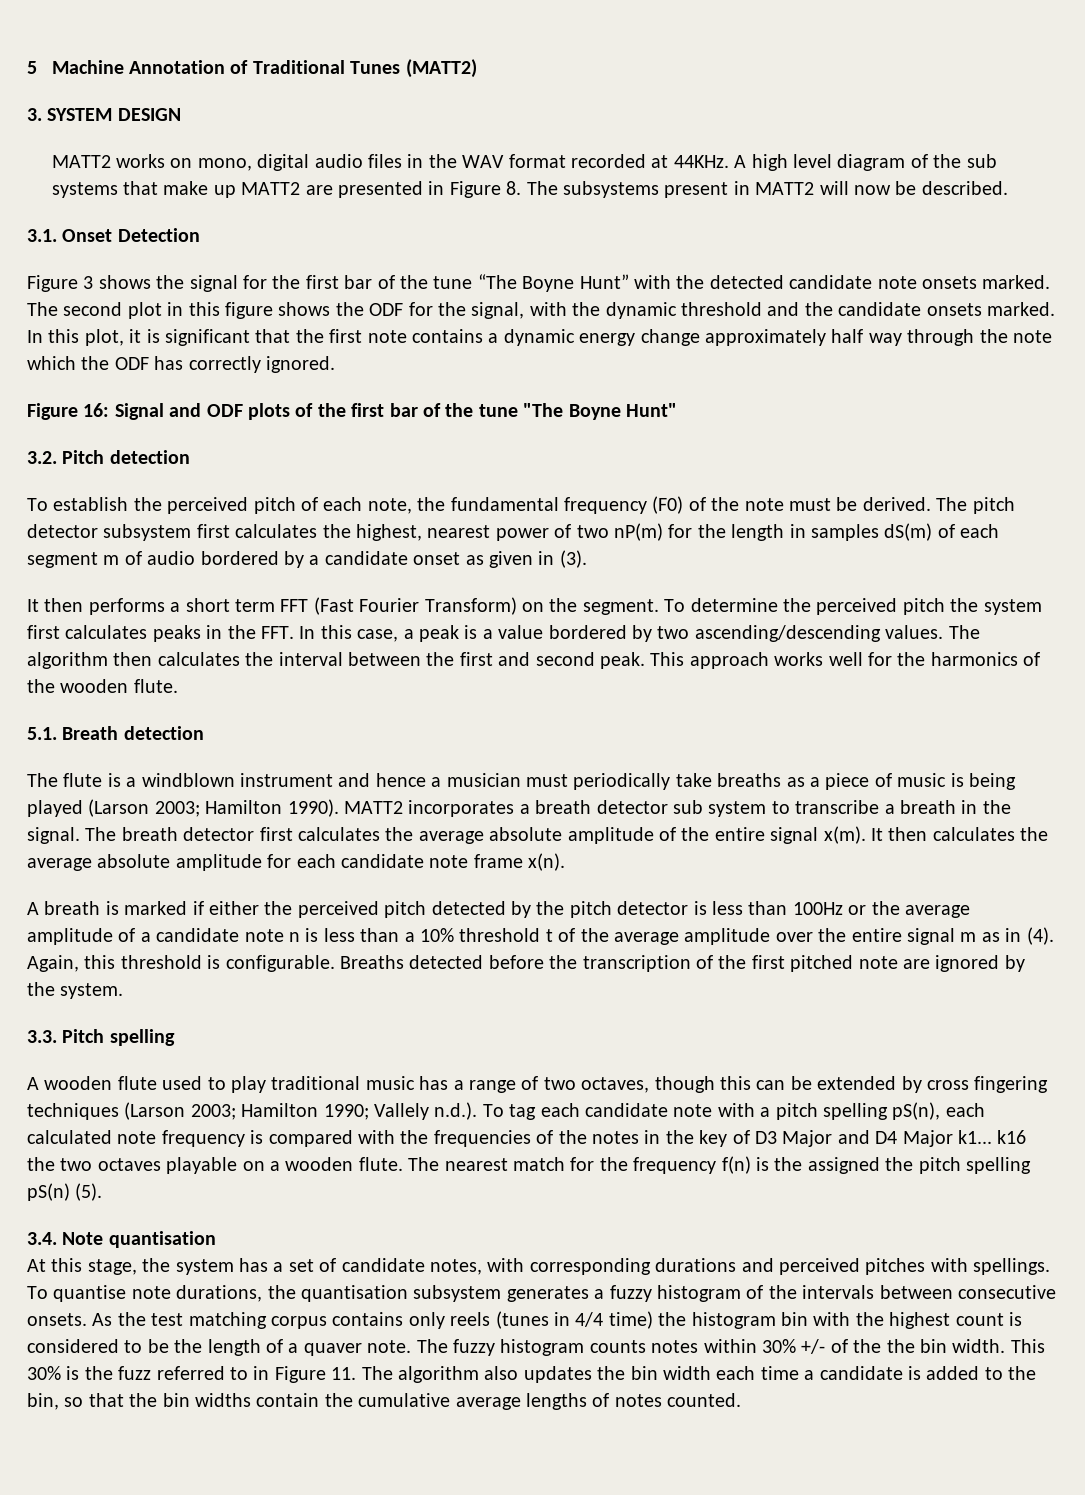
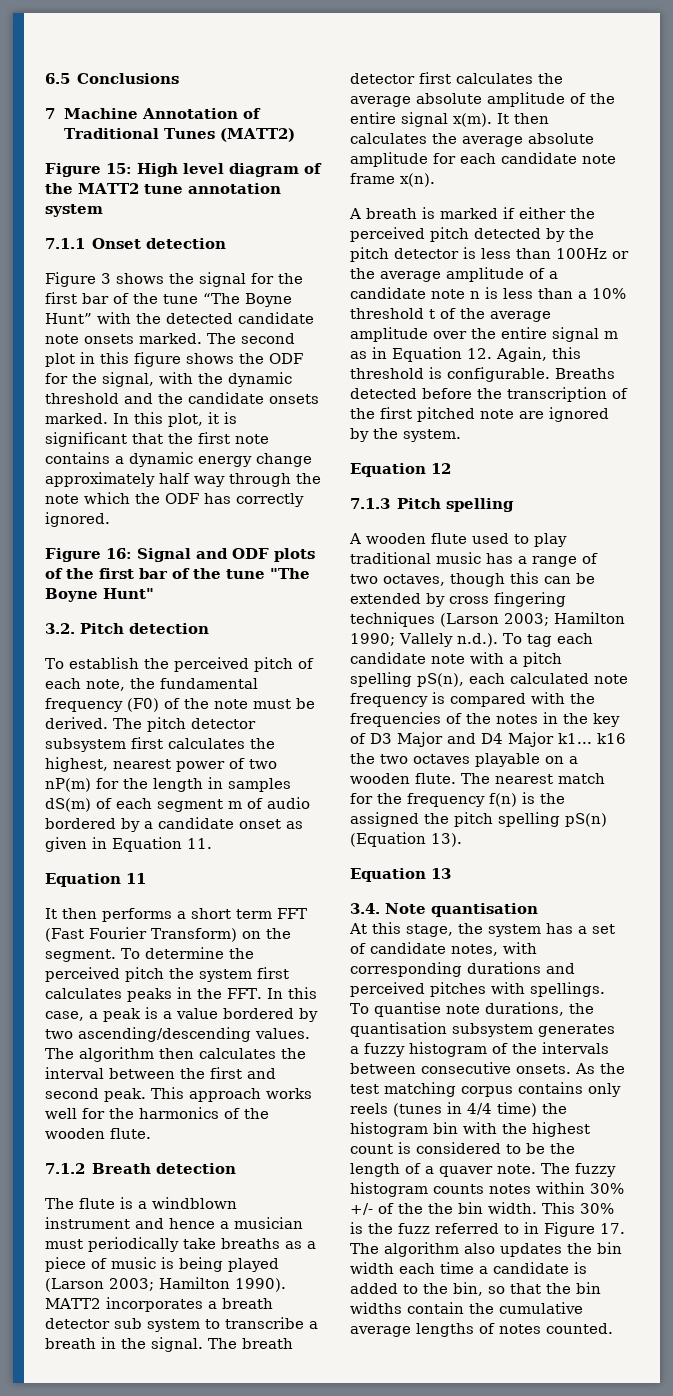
- 5 Machine Annotation of Traditional Tunes (MATT2)
+ 6.5 Conclusions
+ 7 Machine Annotation of Traditional Tunes (MATT2)
- 3. SYSTEM DESIGN
- MATT2 works on mono, digital audio files in the WAV format recorded at 44KHz. A high level diagram of the sub systems that make up MATT2 are presented in Figure 8. The subsystems present in MATT2 will now be described.
- 3.1. Onset Detection
+ Figure 15: High level diagram of the MATT2 tune annotation system
+ 7.1.1 Onset detection
- The pitch detector subsystem first calculates the highest, nearest power of two nP(m) for the length in samples dS(m) of each segment m of audio bordered by a candidate onset as given in (3).
+ The pitch detector subsystem first calculates the highest, nearest power of two nP(m) for the length in samples dS(m) of each segment m of audio bordered by a candidate onset as given in Equation 11.
+ Equation 11
- 5.1. Breath detection
+ 7.1.2 Breath detection
- A breath is marked if either the perceived pitch detected by the pitch detector is less than 100Hz or the average amplitude of a candidate note n is less than a 10% threshold t of the average amplitude over the entire signal m as in (4). Again, this threshold is configurable.
+ A breath is marked if either the perceived pitch detected by the pitch detector is less than 100Hz or the average amplitude of a candidate note n is less than a 10% threshold t of the average amplitude over the entire signal m as in Equation 12. Again, this threshold is configurable.
- 3.3. Pitch spelling
+ Equation 12
+ 7.1.3 Pitch spelling
- The nearest match for the frequency f(n) is the assigned the pitch spelling pS(n) (5).
+ The nearest match for the frequency f(n) is the assigned the pitch spelling pS(n) (Equation 13).
+ Equation 13
- This 30% is the fuzz referred to in Figure 11. The algorithm also updates the bin width each time a candidate is added to the bin, so that the bin widths contain the cumulative average lengths of notes counted.
+ This 30% is the fuzz referred to in Figure 17. The algorithm also updates the bin width each time a candidate is added to the bin, so that the bin widths contain the cumulative average lengths of notes counted.

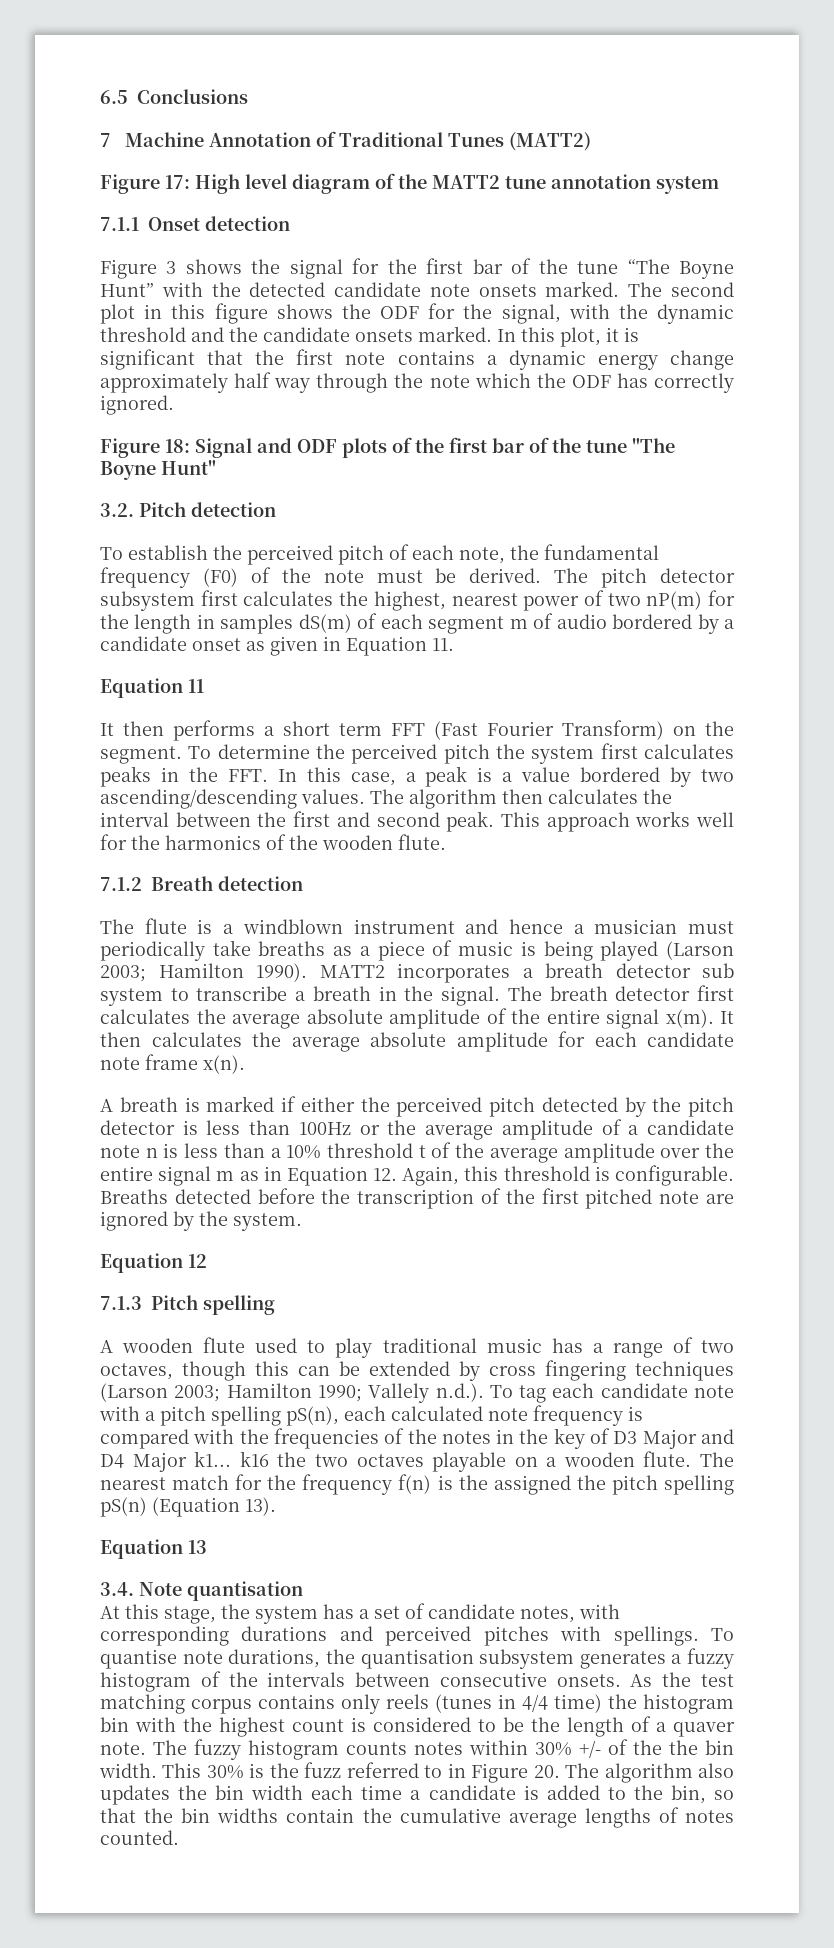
- Figure 15: High level diagram of the MATT2 tune annotation system
+ Figure 17: High level diagram of the MATT2 tune annotation system
- Figure 16: Signal and ODF plots of the first bar of the tune "The Boyne Hunt"
+ Figure 18: Signal and ODF plots of the first bar of the tune "The Boyne Hunt"
- This 30% is the fuzz referred to in Figure 17. The algorithm also updates the bin width each time a candidate is added to the bin, so that the bin widths contain the cumulative average lengths of notes counted.
+ This 30% is the fuzz referred to in Figure 20. The algorithm also updates the bin width each time a candidate is added to the bin, so that the bin widths contain the cumulative average lengths of notes counted.

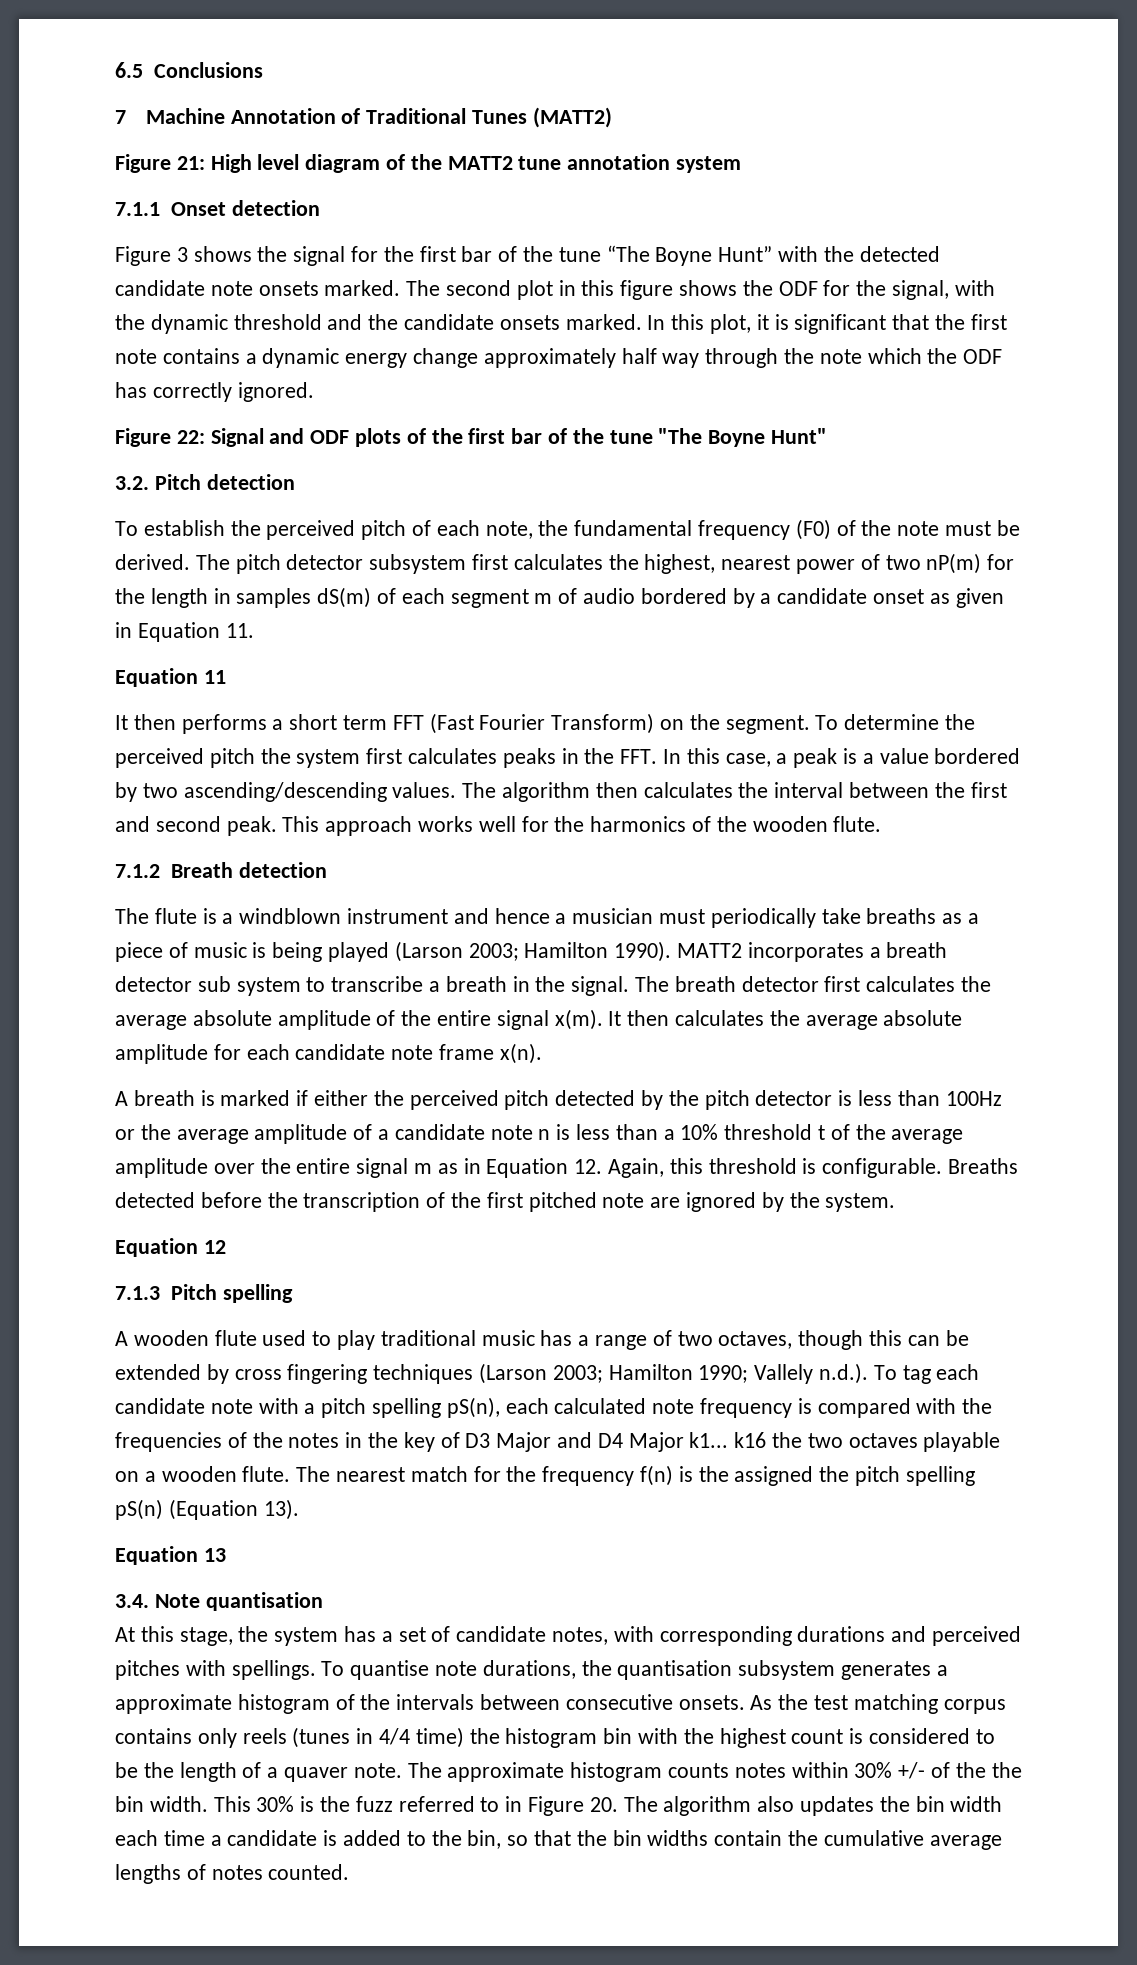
- Figure 17: High level diagram of the MATT2 tune annotation system
+ Figure 21: High level diagram of the MATT2 tune annotation system
- Figure 18: Signal and ODF plots of the first bar of the tune "The Boyne Hunt"
+ Figure 22: Signal and ODF plots of the first bar of the tune "The Boyne Hunt"
- To quantise note durations, the quantisation subsystem generates a fuzzy histogram of the intervals between consecutive onsets.
+ To quantise note durations, the quantisation subsystem generates a approximate histogram of the intervals between consecutive onsets.
- The fuzzy histogram counts notes within 30% +/- of the the bin width.
+ The approximate histogram counts notes within 30% +/- of the the bin width.

